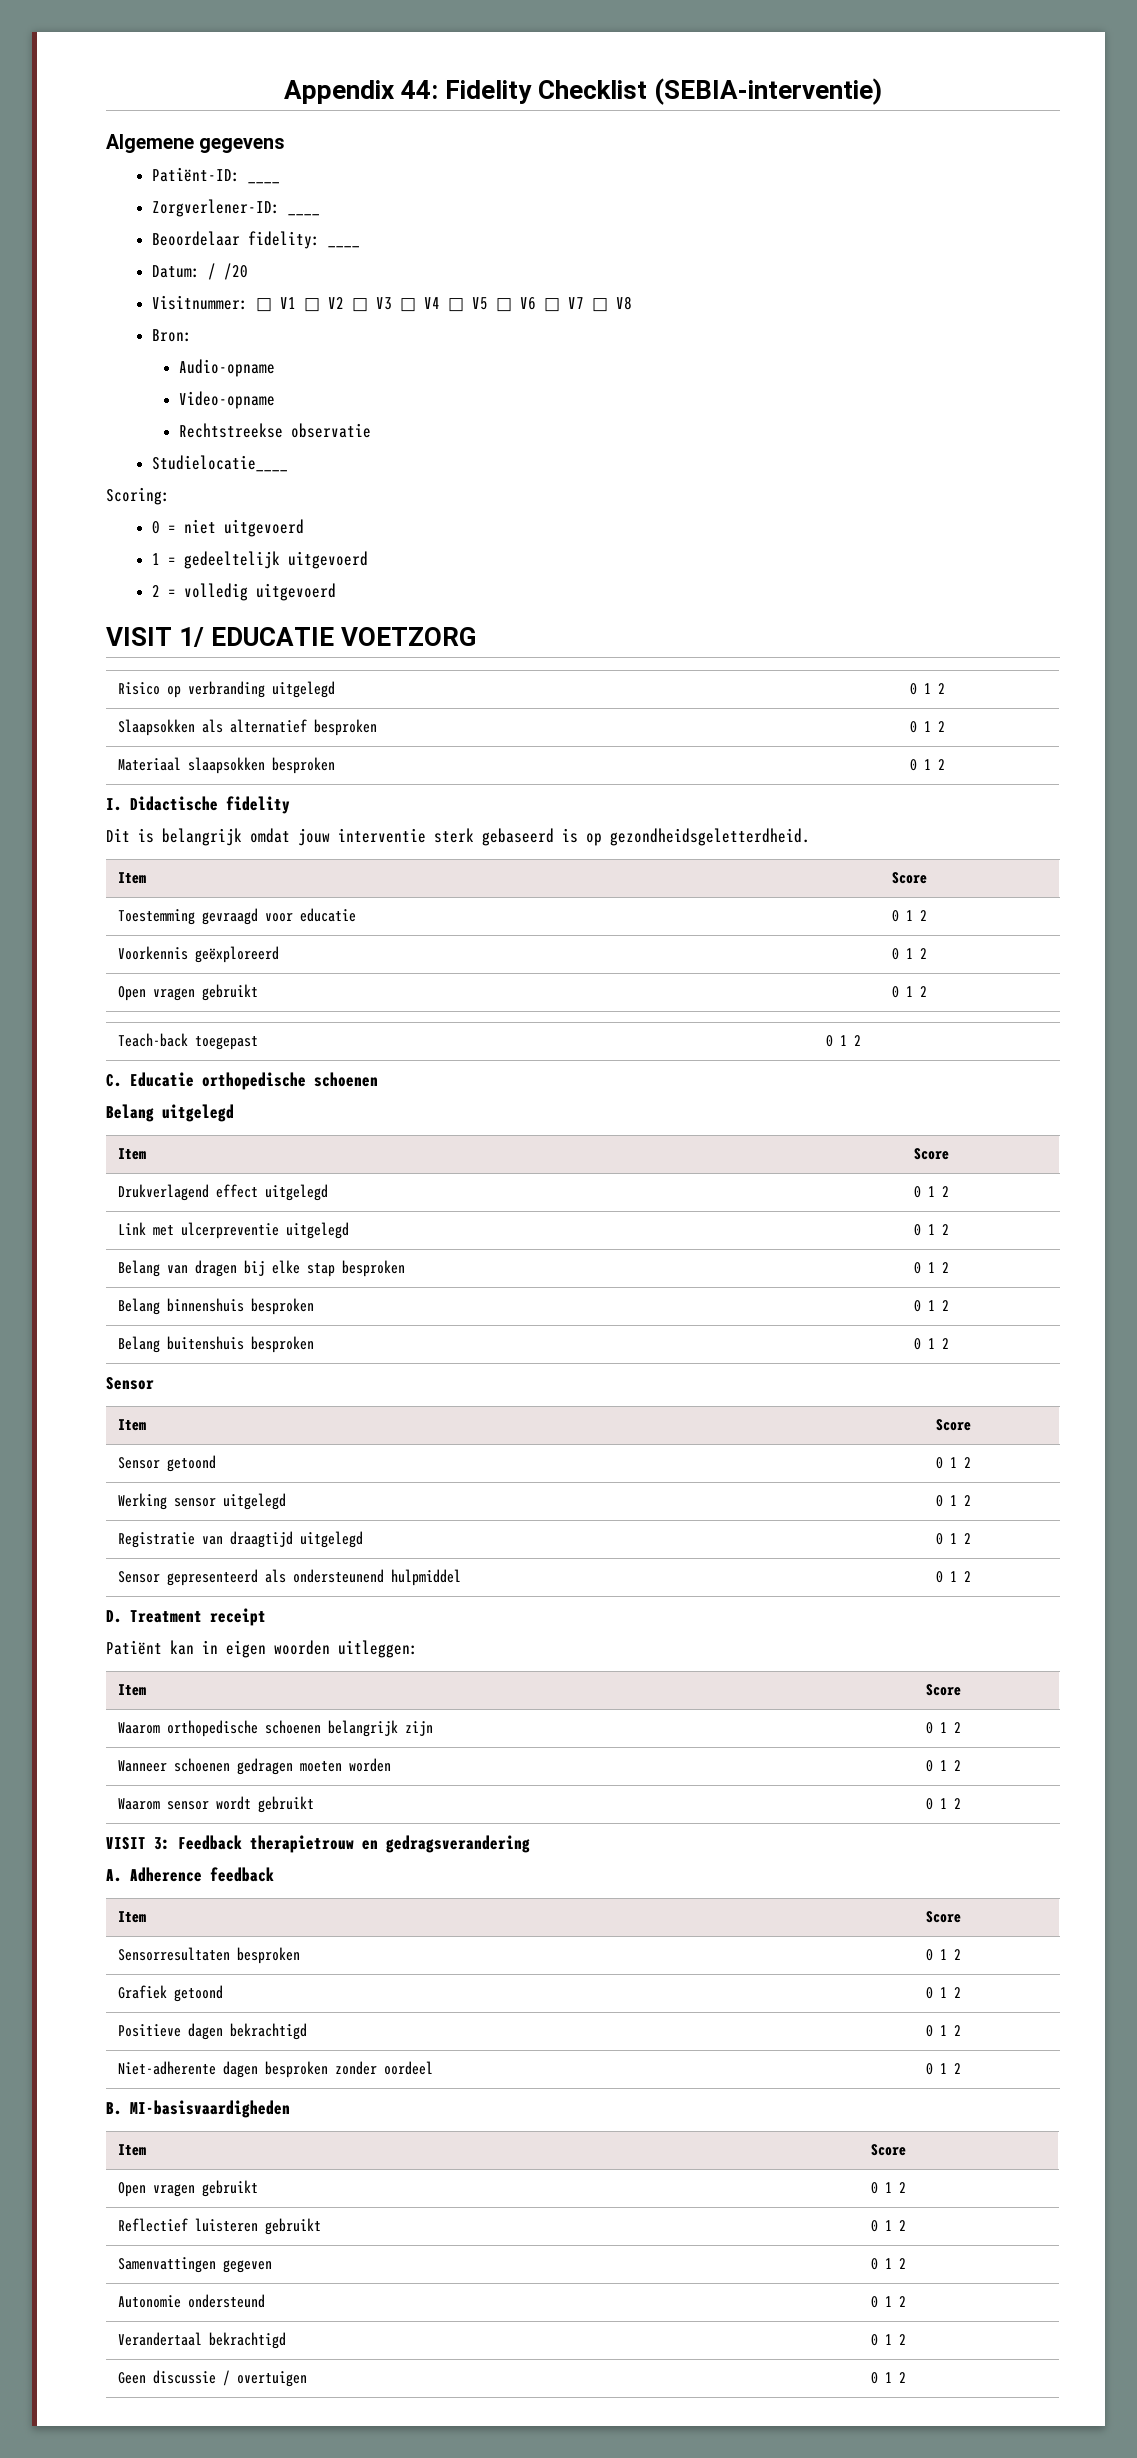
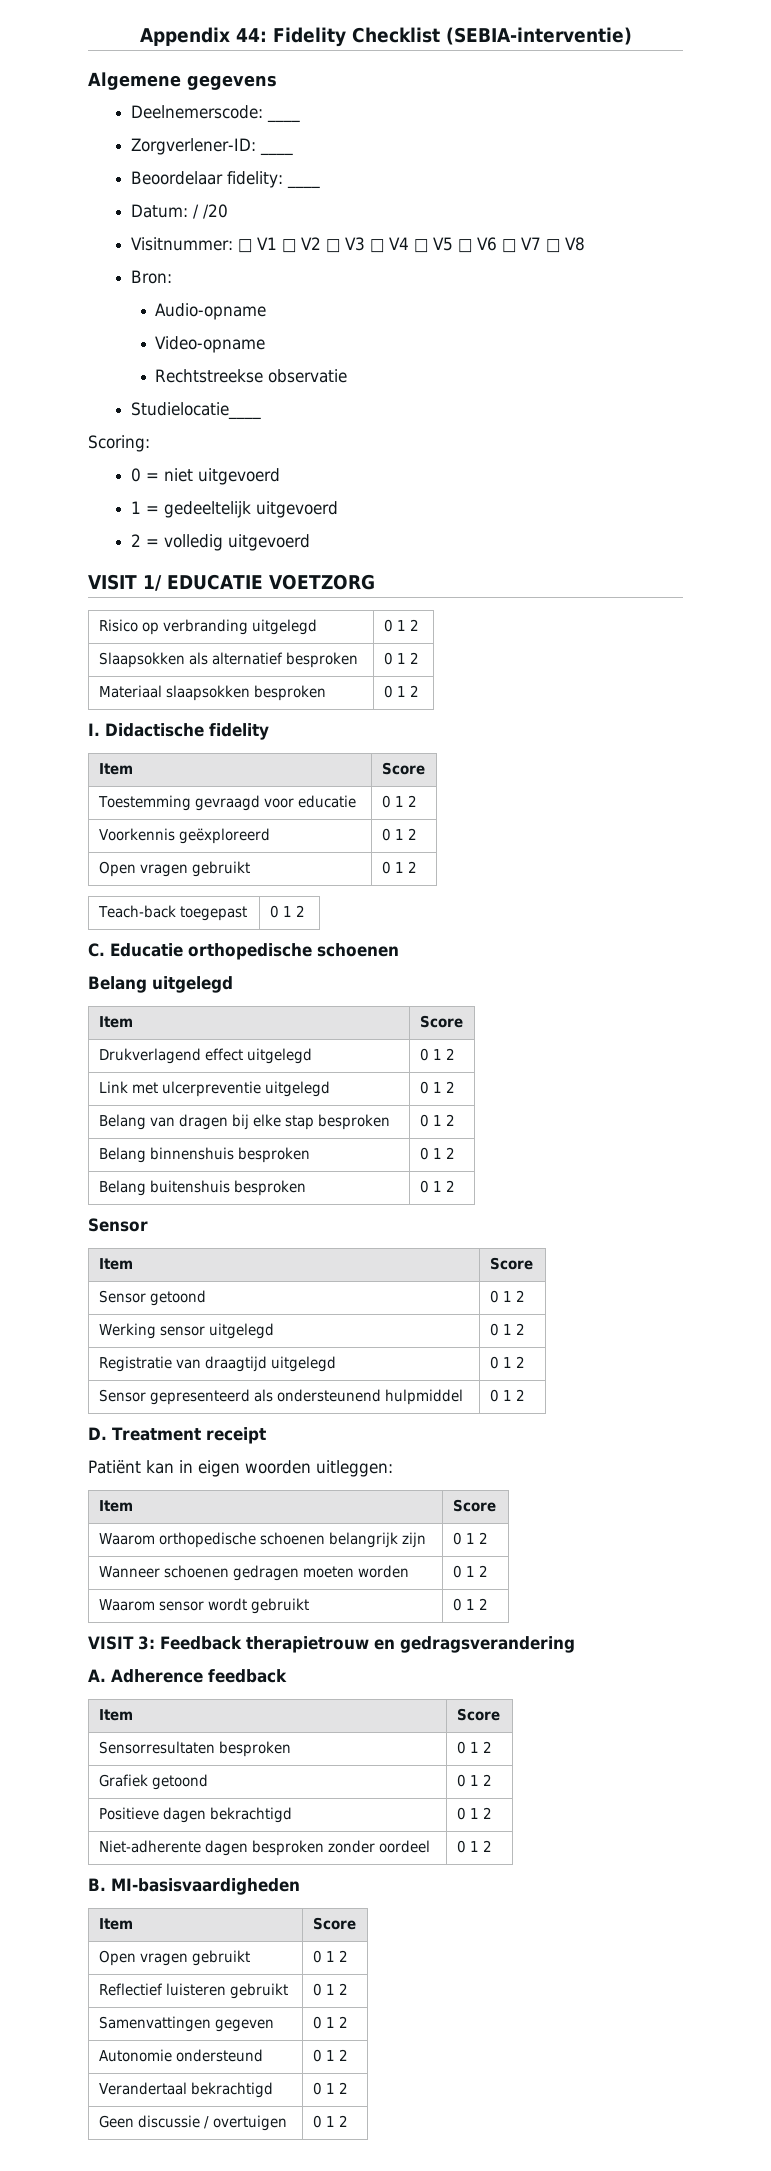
- Patiënt-ID: ____
+ Deelnemerscode: ____
- Dit is belangrijk omdat jouw interventie sterk gebaseerd is op gezondheidsgeletterdheid.

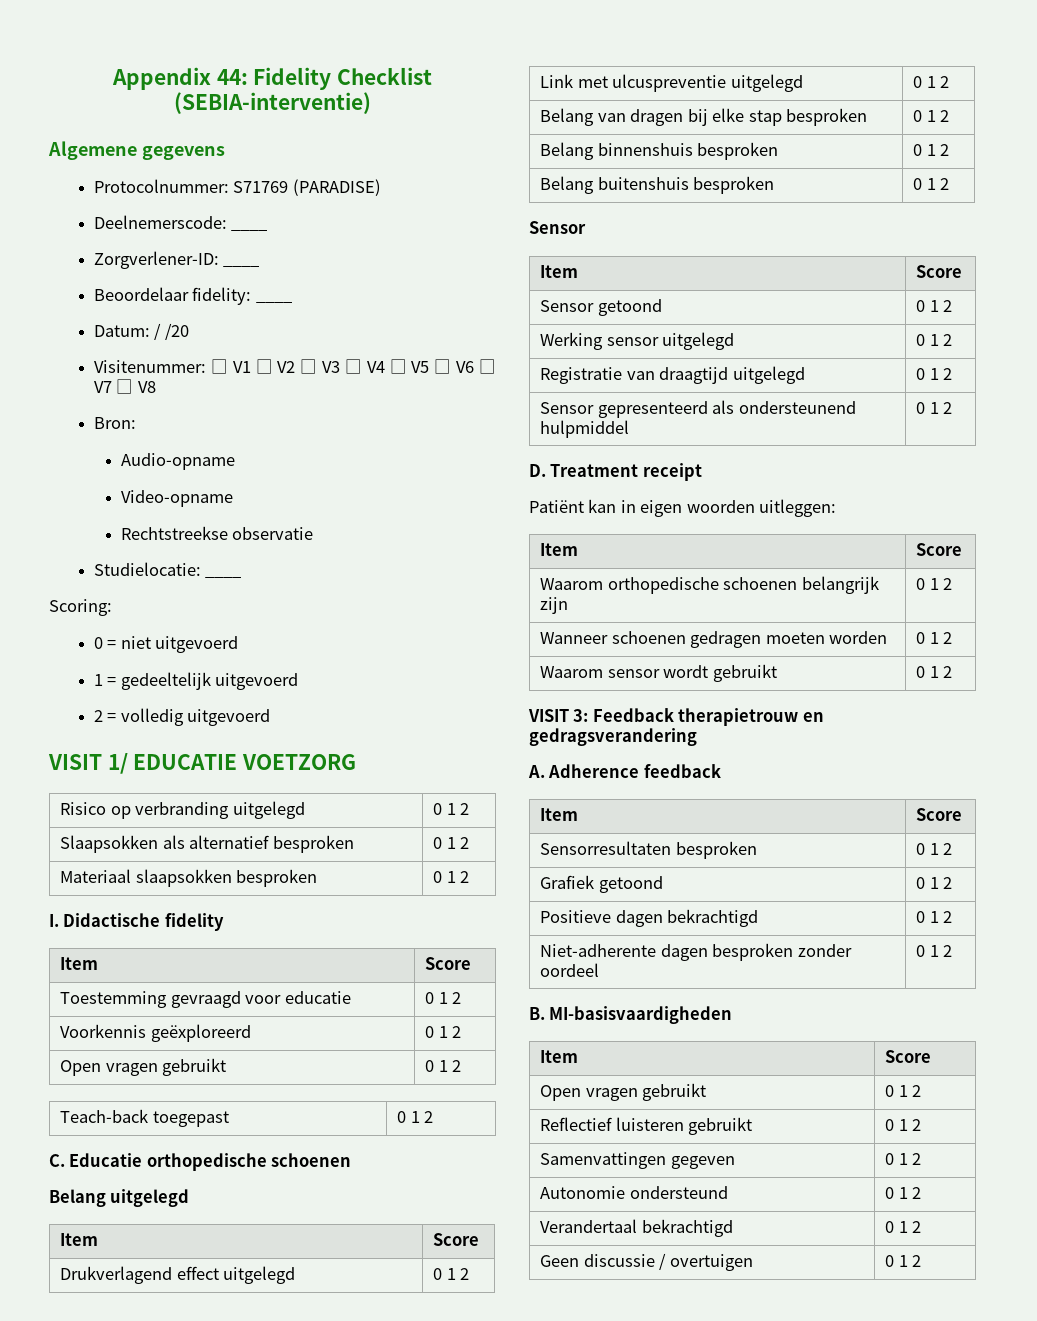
+ Protocolnummer: S71769 (PARADISE)
- Visitnummer: □ V1 □ V2 □ V3 □ V4 □ V5 □ V6 □ V7 □ V8
+ Visitenummer: □ V1 □ V2 □ V3 □ V4 □ V5 □ V6 □ V7 □ V8
- Studielocatie____
+ Studielocatie: ____
- Link met ulcerpreventie uitgelegd | 0 1 2
+ Link met ulcuspreventie uitgelegd | 0 1 2

